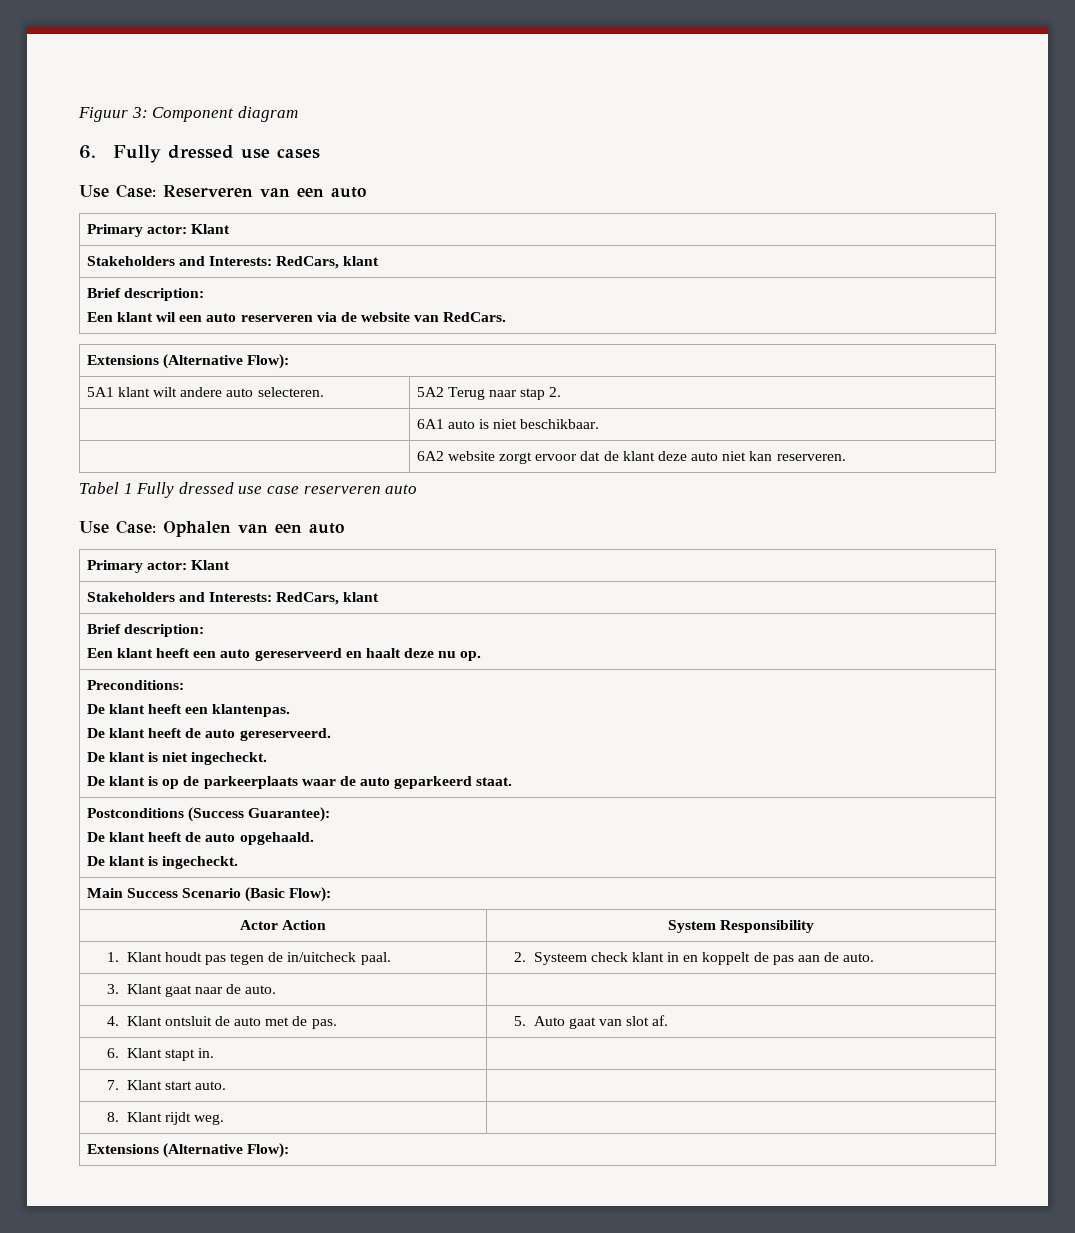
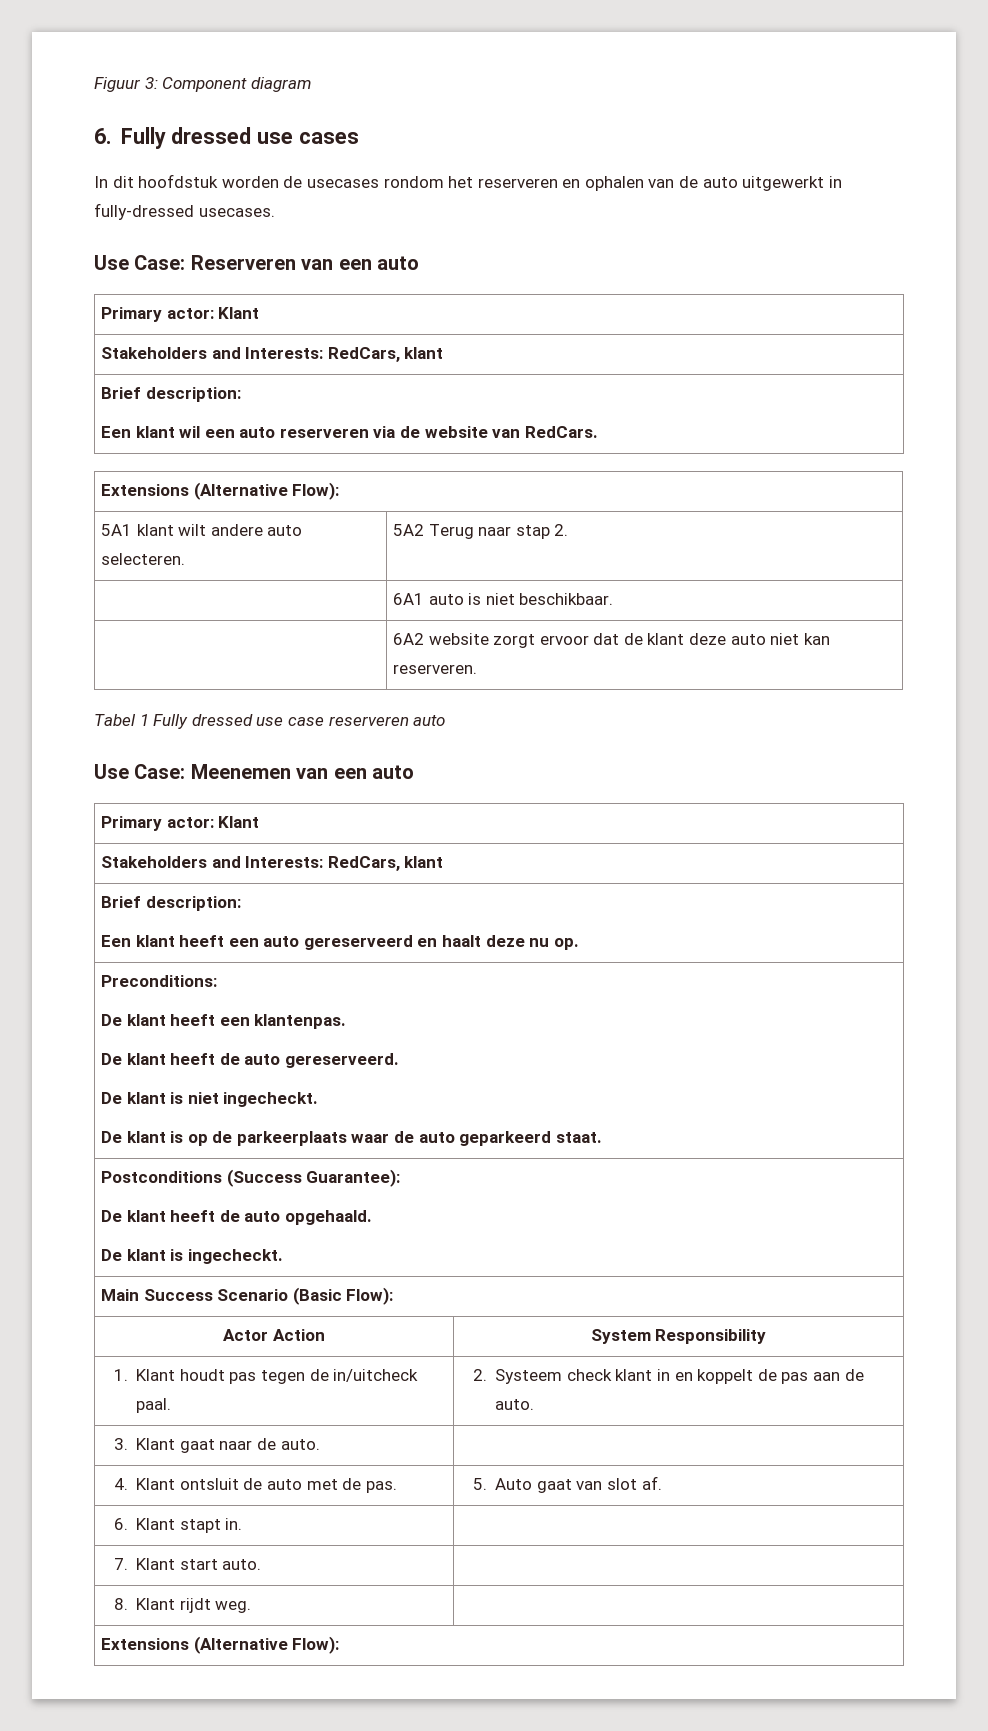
+ In dit hoofdstuk worden de usecases rondom het reserveren en ophalen van de auto uitgewerkt in fully-dressed usecases.
- Use Case: Ophalen van een auto
+ Use Case: Meenemen van een auto

